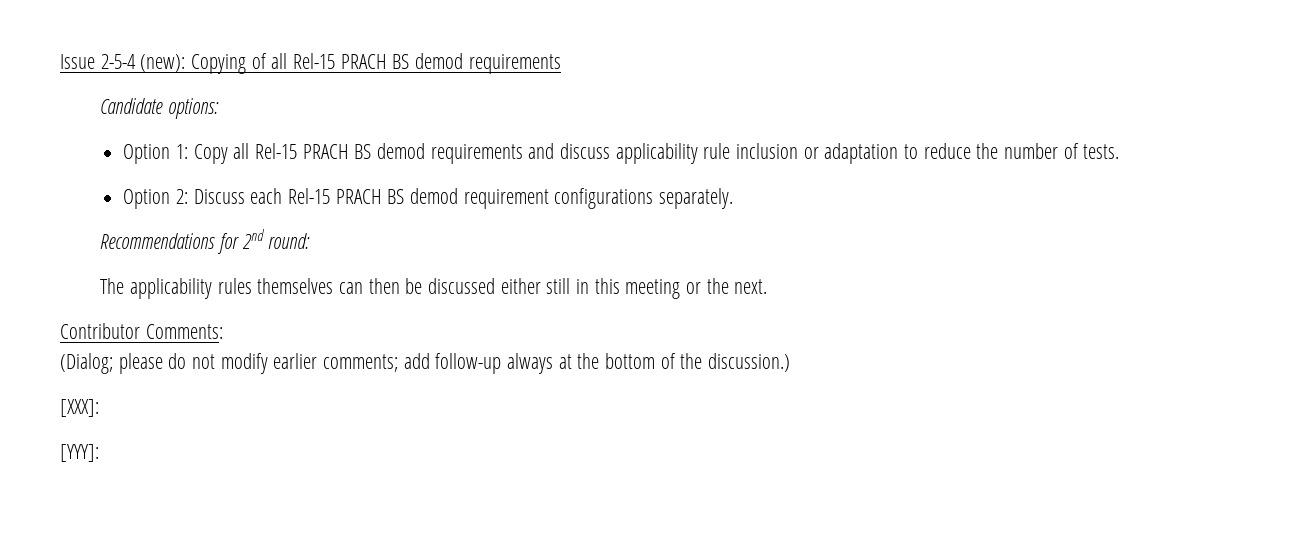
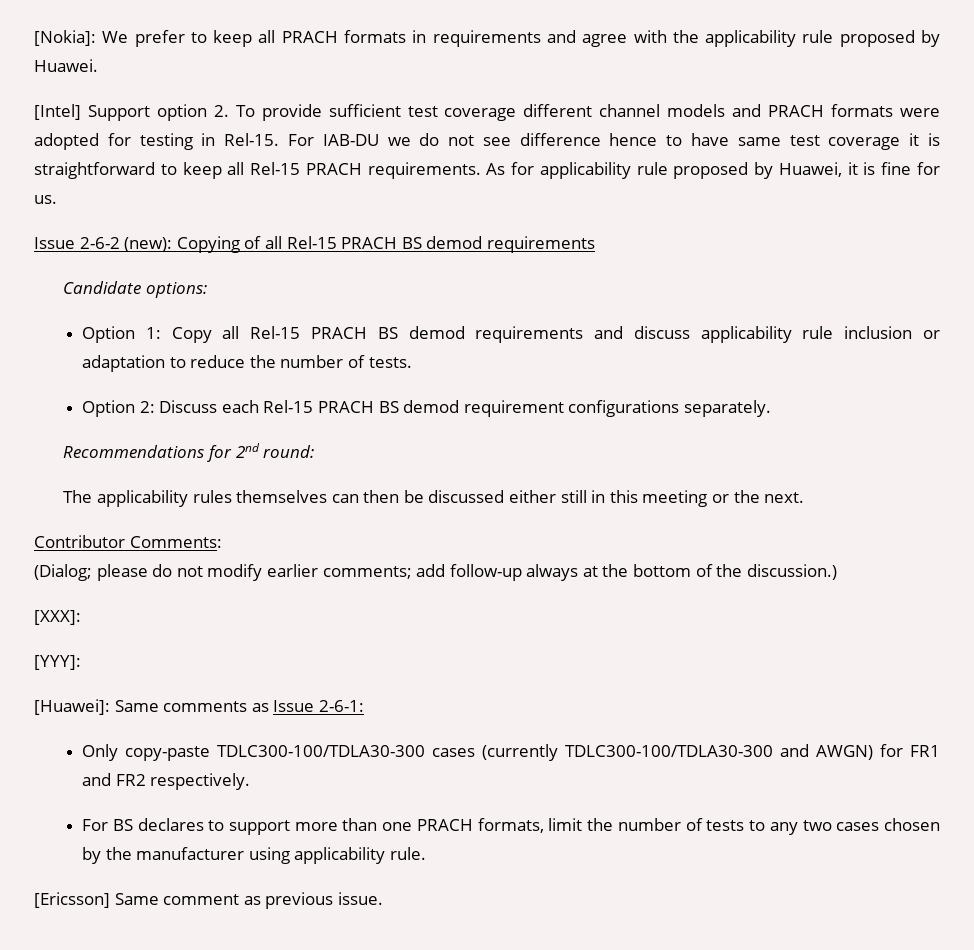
- Issue 2-5-4 (new): Copying of all Rel-15 PRACH BS demod requirements
+ [Nokia]: We prefer to keep all PRACH formats in requirements and agree with the applicability rule proposed by Huawei.
+ [Intel] Support option 2. To provide sufficient test coverage different channel models and PRACH formats were adopted for testing in Rel-15. For IAB-DU we do not see difference hence to have same test coverage it is straightforward to keep all Rel-15 PRACH requirements. As for applicability rule proposed by Huawei, it is fine for us.
+ Issue 2-6-2 (new): Copying of all Rel-15 PRACH BS demod requirements
+ [Huawei]: Same comments as Issue 2-6-1:
+ Only copy-paste TDLC300-100/TDLA30-300 cases (currently TDLC300-100/TDLA30-300 and AWGN) for FR1 and FR2 respectively.
+ For BS declares to support more than one PRACH formats, limit the number of tests to any two cases chosen by the manufacturer using applicability rule.
+ [Ericsson] Same comment as previous issue.

